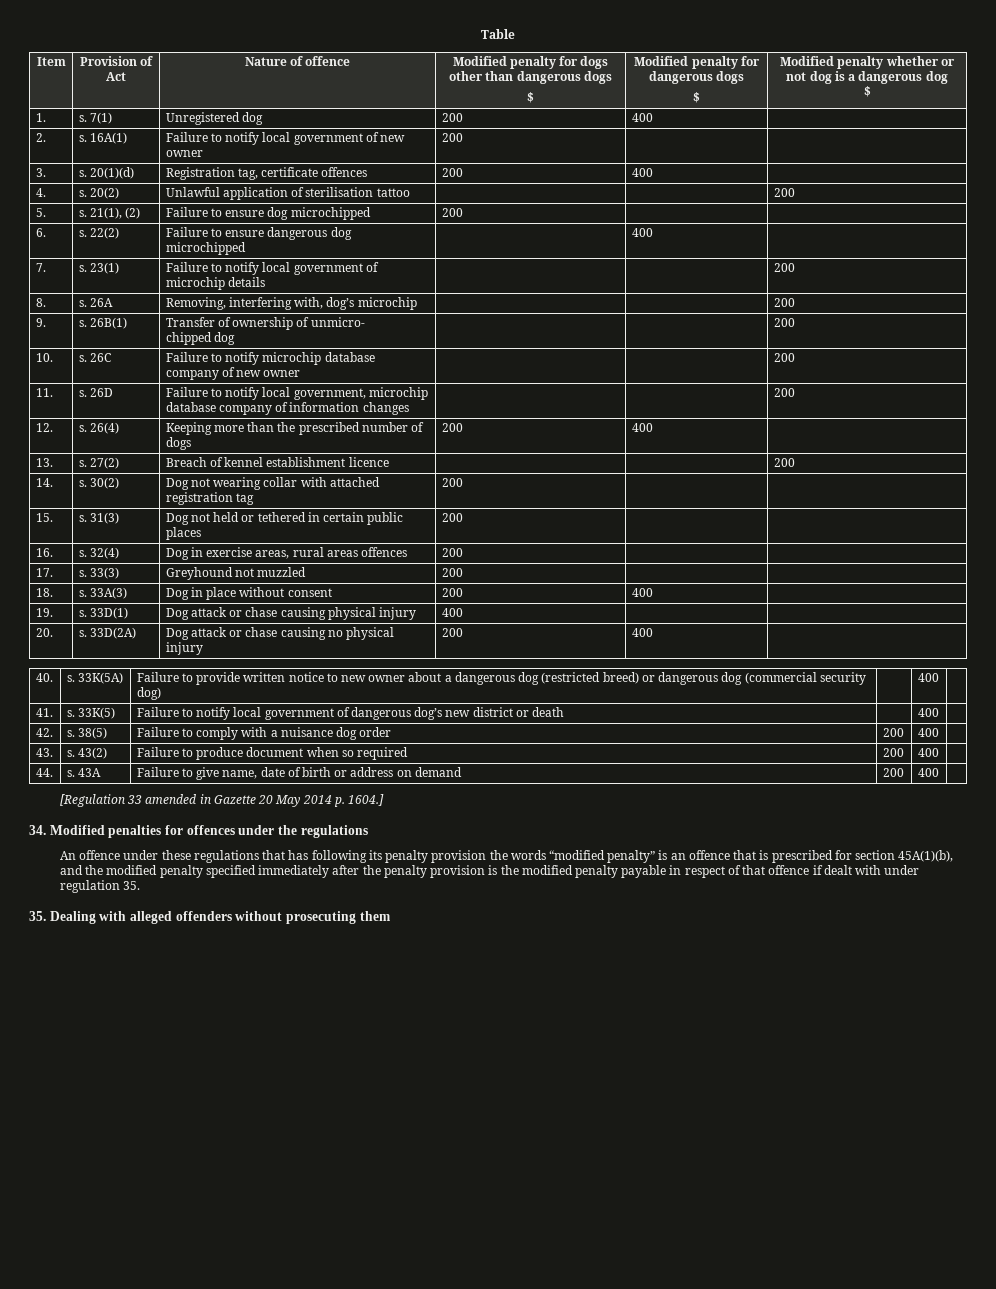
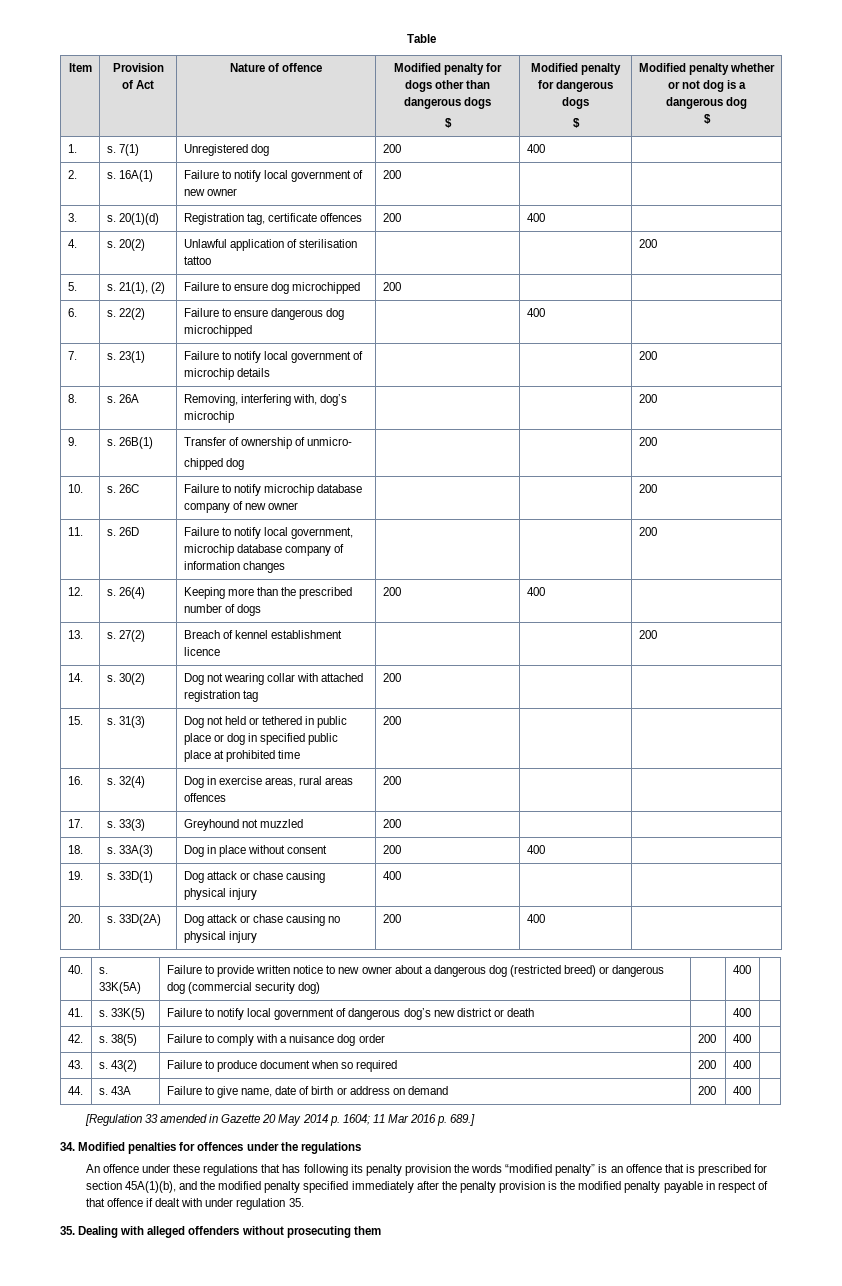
- 15. | s. 31(3) | Dog not held or tethered in certain public places | 200 | |
+ 15. | s. 31(3) | Dog not held or tethered in public place or dog in specified public place at prohibited time | 200 | |
- [Regulation 33 amended in Gazette 20 May 2014 p. 1604.]
+ [Regulation 33 amended in Gazette 20 May 2014 p. 1604; 11 Mar 2016 p. 689.]

